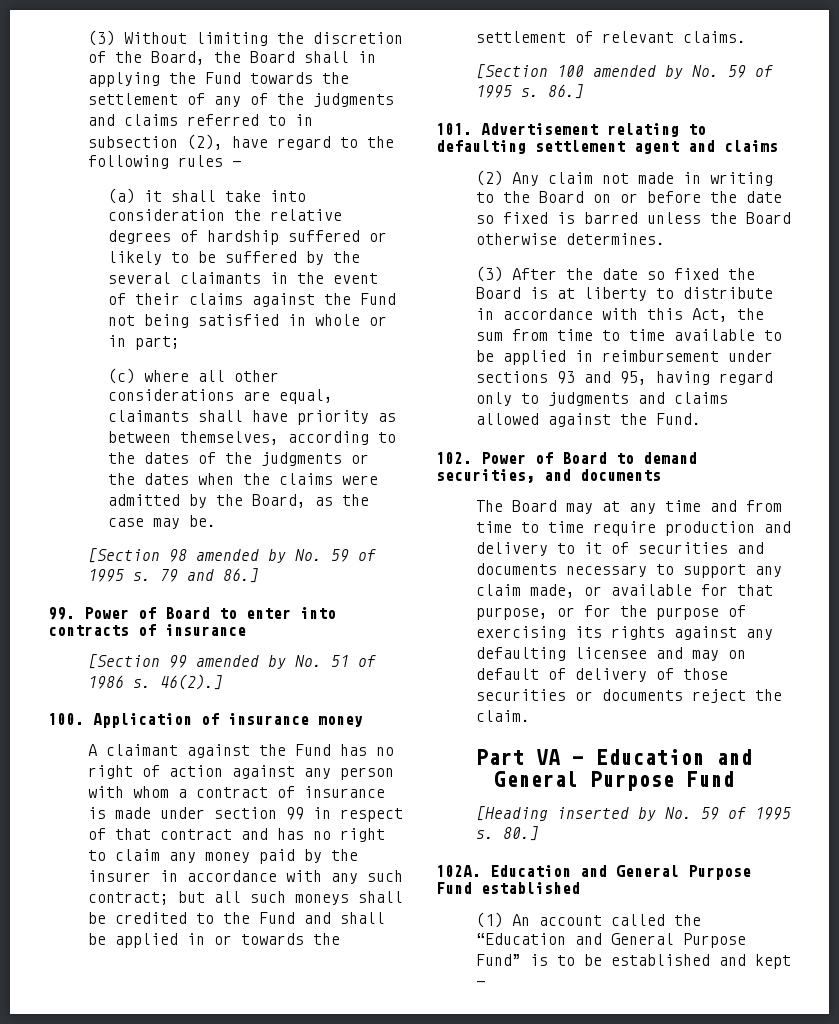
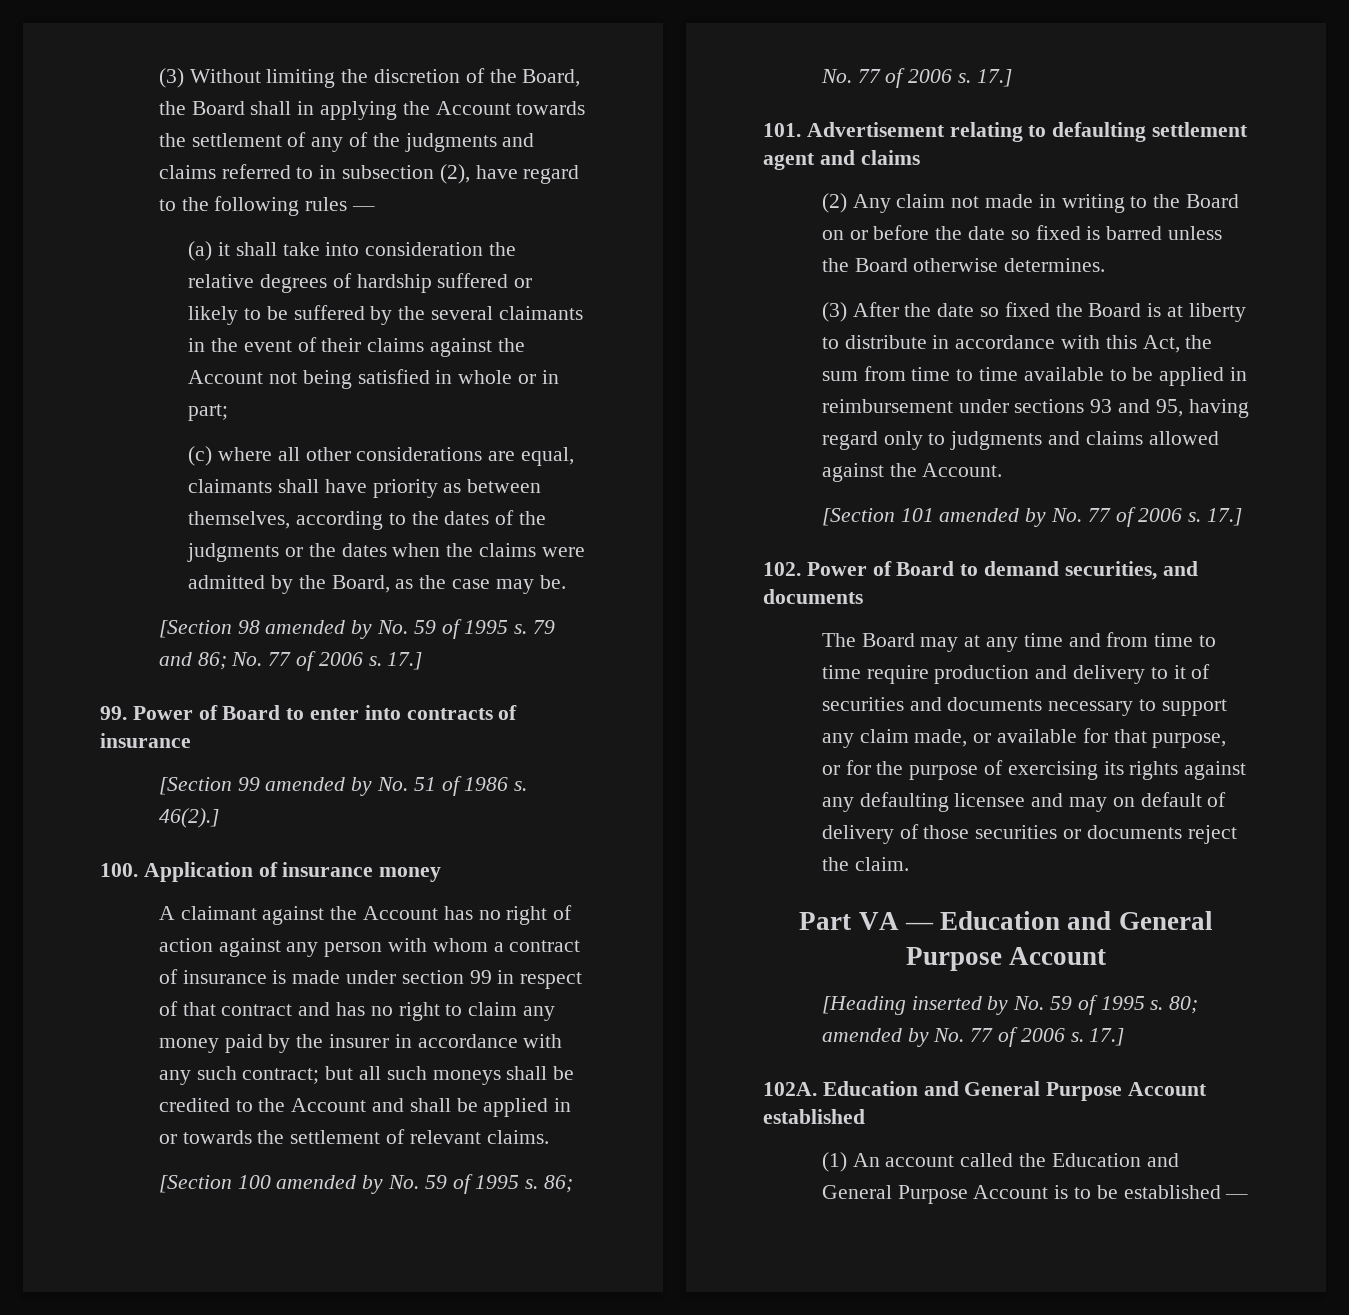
- (3) Without limiting the discretion of the Board, the Board shall in applying the Fund towards the settlement of any of the judgments and claims referred to in subsection (2), have regard to the following rules —
+ (3) Without limiting the discretion of the Board, the Board shall in applying the Account towards the settlement of any of the judgments and claims referred to in subsection (2), have regard to the following rules —
- (a) it shall take into consideration the relative degrees of hardship suffered or likely to be suffered by the several claimants in the event of their claims against the Fund not being satisfied in whole or in part;
+ (a) it shall take into consideration the relative degrees of hardship suffered or likely to be suffered by the several claimants in the event of their claims against the Account not being satisfied in whole or in part;
- 79 and 86.]
+ 79 and 86; No. 77 of 2006 s. 17.]
- A claimant against the Fund has no right of action against any person with whom a contract of insurance is made under section 99 in respect of that contract and has no right to claim any money paid by the insurer in accordance with any such contract;
+ A claimant against the Account has no right of action against any person with whom a contract of insurance is made under section 99 in respect of that contract and has no right to claim any money paid by the insurer in accordance with any such contract;
- but all such moneys shall be credited to the Fund and shall be applied in or towards the settlement of relevant claims.
+ but all such moneys shall be credited to the Account and shall be applied in or towards the settlement of relevant claims.
- [Section 100 amended by No. 59 of 1995 s. 86.]
+ [Section 100 amended by No. 59 of 1995 s. 86; No. 77 of 2006 s. 17.]
- (3) After the date so fixed the Board is at liberty to distribute in accordance with this Act, the sum from time to time available to be applied in reimbursement under sections 93 and 95, having regard only to judgments and claims allowed against the Fund.
+ (3) After the date so fixed the Board is at liberty to distribute in accordance with this Act, the sum from time to time available to be applied in reimbursement under sections 93 and 95, having regard only to judgments and claims allowed against the Account.
+ [Section 101 amended by No. 77 of 2006 s. 17.]
- Part VA — Education and General Purpose Fund
+ Part VA — Education and General Purpose Account
- 80.]
+ 80; amended by No. 77 of 2006 s. 17.]
- Education and General Purpose Fund established
+ Education and General Purpose Account established
- (1) An account called the “Education and General Purpose Fund” is to be established and kept —
+ (1) An account called the Education and General Purpose Account is to be established —

